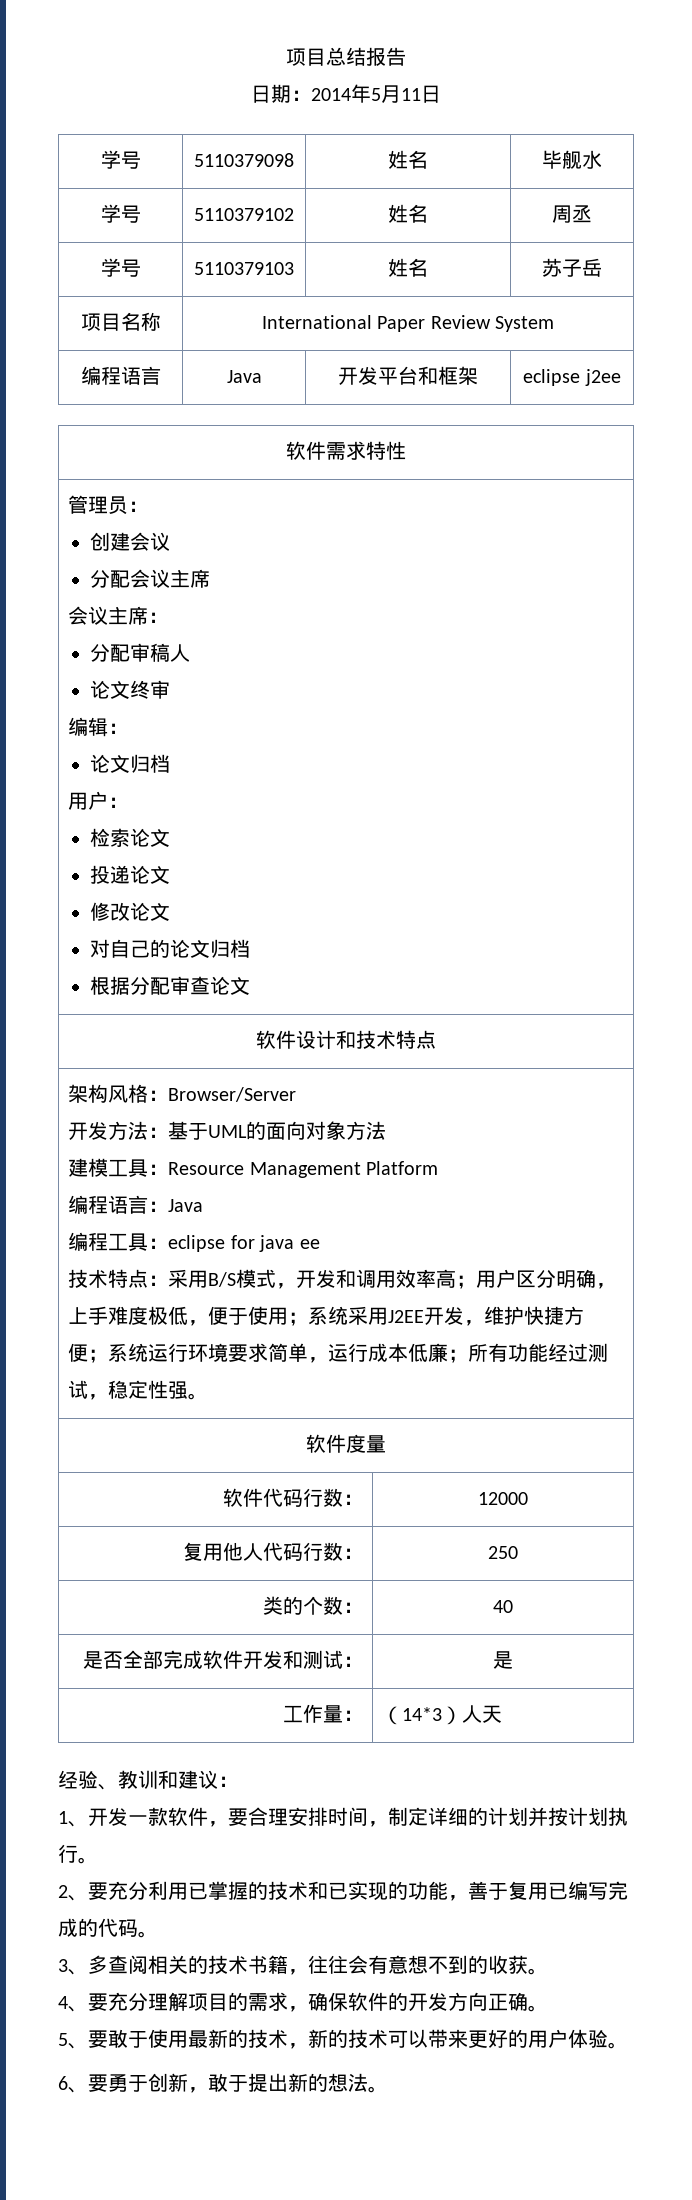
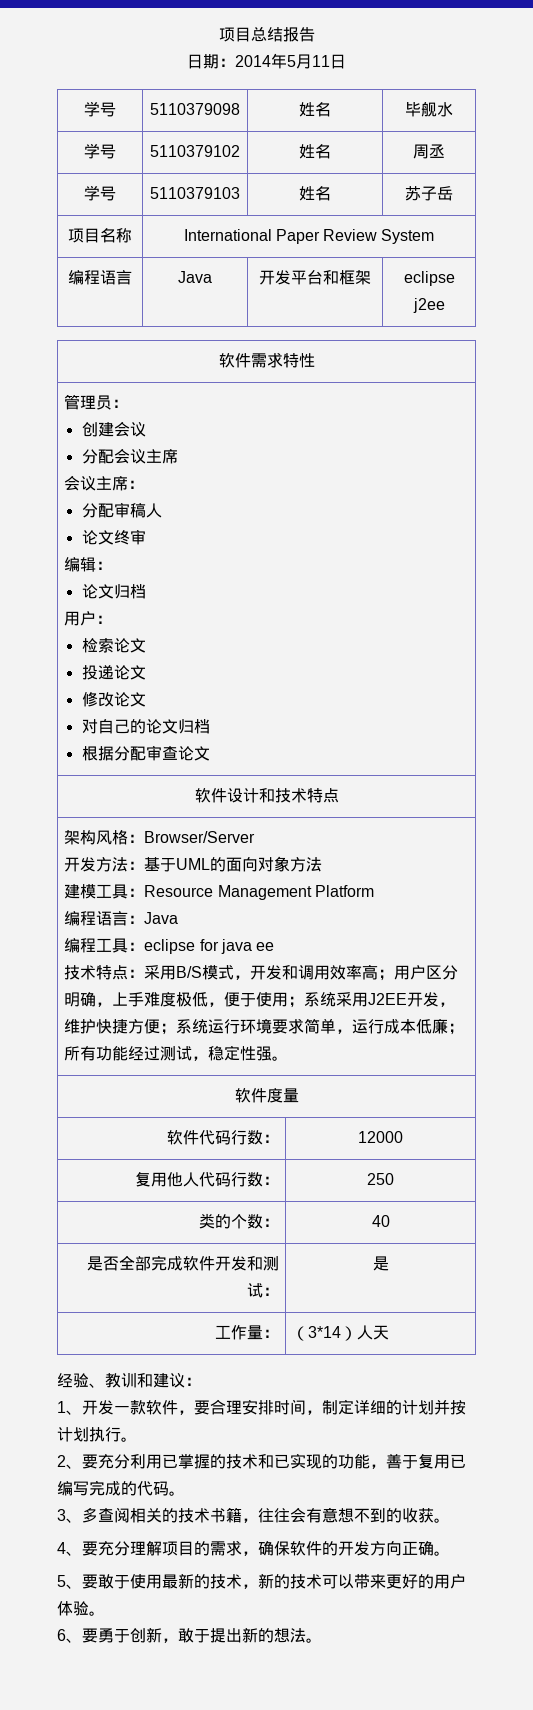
- 工作量： | （14*3）人天
+ 工作量： | （3*14）人天

